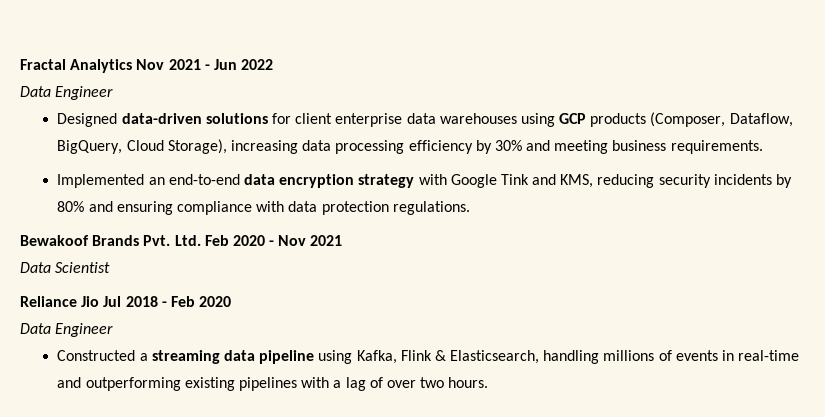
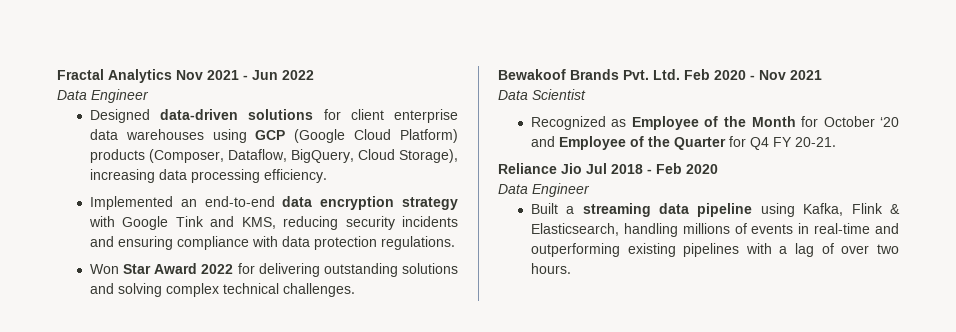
- Designed data-driven solutions for client enterprise data warehouses using GCP products (Composer, Dataflow, BigQuery, Cloud Storage), increasing data processing efficiency by 30% and meeting business requirements.
+ Designed data-driven solutions for client enterprise data warehouses using GCP (Google Cloud Platform) products (Composer, Dataflow, BigQuery, Cloud Storage), increasing data processing efficiency.
- Implemented an end-to-end data encryption strategy with Google Tink and KMS, reducing security incidents by 80% and ensuring compliance with data protection regulations.
+ Implemented an end-to-end data encryption strategy with Google Tink and KMS, reducing security incidents and ensuring compliance with data protection regulations.
+ Won Star Award 2022 for delivering outstanding solutions and solving complex technical challenges.
+ Recognized as Employee of the Month for October ‘20 and Employee of the Quarter for Q4 FY 20-21.
- Constructed a streaming data pipeline using Kafka, Flink & Elasticsearch, handling millions of events in real-time and outperforming existing pipelines with a lag of over two hours.
+ Built a streaming data pipeline using Kafka, Flink & Elasticsearch, handling millions of events in real-time and outperforming existing pipelines with a lag of over two hours.

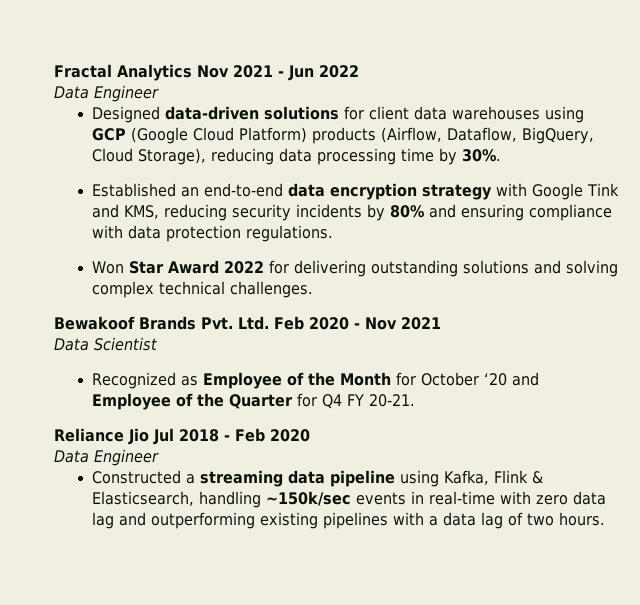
- Designed data-driven solutions for client enterprise data warehouses using GCP (Google Cloud Platform) products (Composer, Dataflow, BigQuery, Cloud Storage), increasing data processing efficiency.
- Implemented an end-to-end data encryption strategy with Google Tink and KMS, reducing security incidents and ensuring compliance with data protection regulations.
+ Designed data-driven solutions for client data warehouses using GCP (Google Cloud Platform) products (Airflow, Dataflow, BigQuery, Cloud Storage), reducing data processing time by 30%.
+ Established an end-to-end data encryption strategy with Google Tink and KMS, reducing security incidents by 80% and ensuring compliance with data protection regulations.
- Built a streaming data pipeline using Kafka, Flink & Elasticsearch, handling millions of events in real-time and outperforming existing pipelines with a lag of over two hours.
+ Constructed a streaming data pipeline using Kafka, Flink & Elasticsearch, handling ~150k/sec events in real-time with zero data lag and outperforming existing pipelines with a data lag of two hours.

